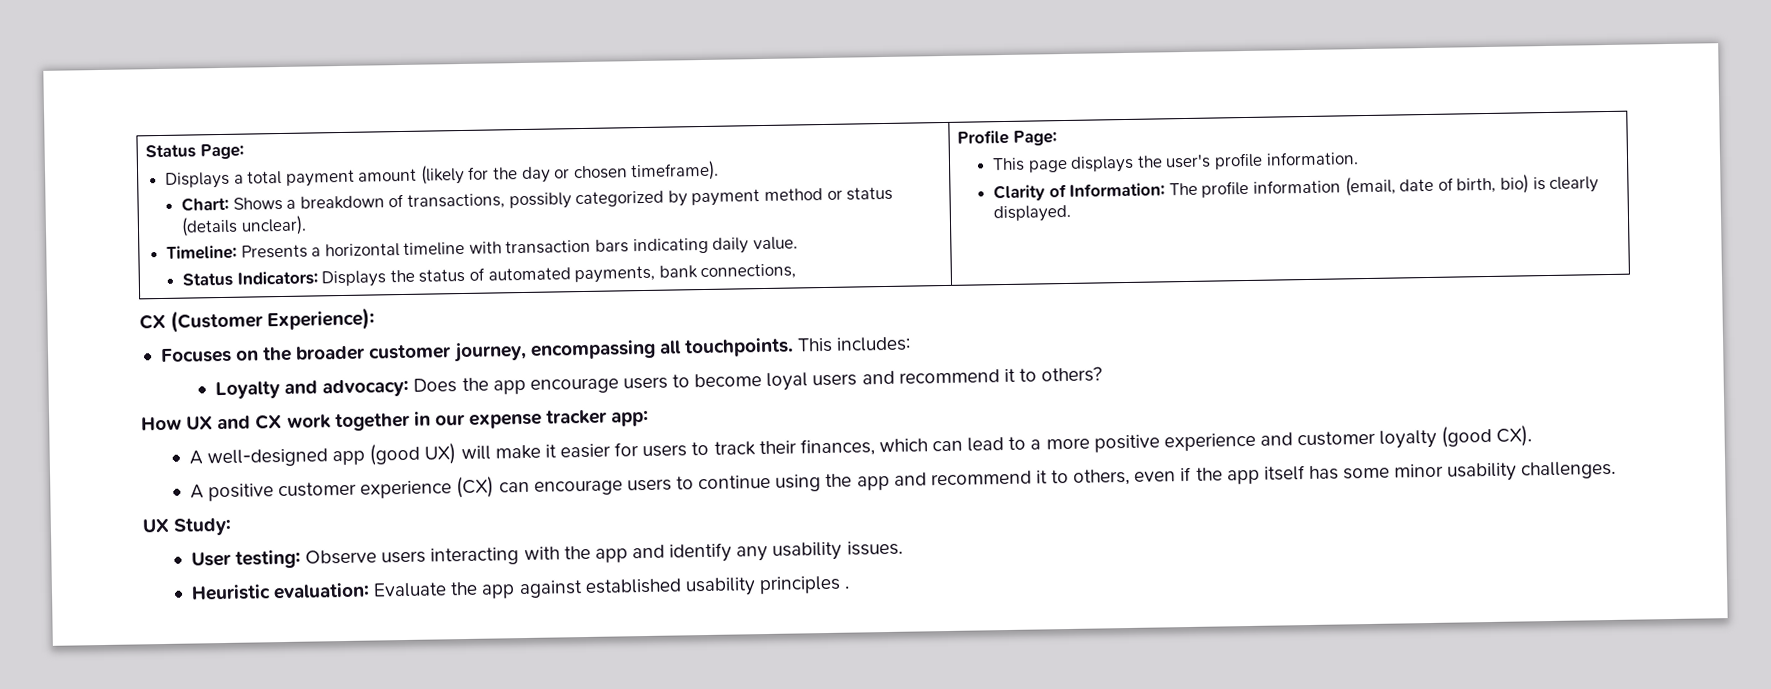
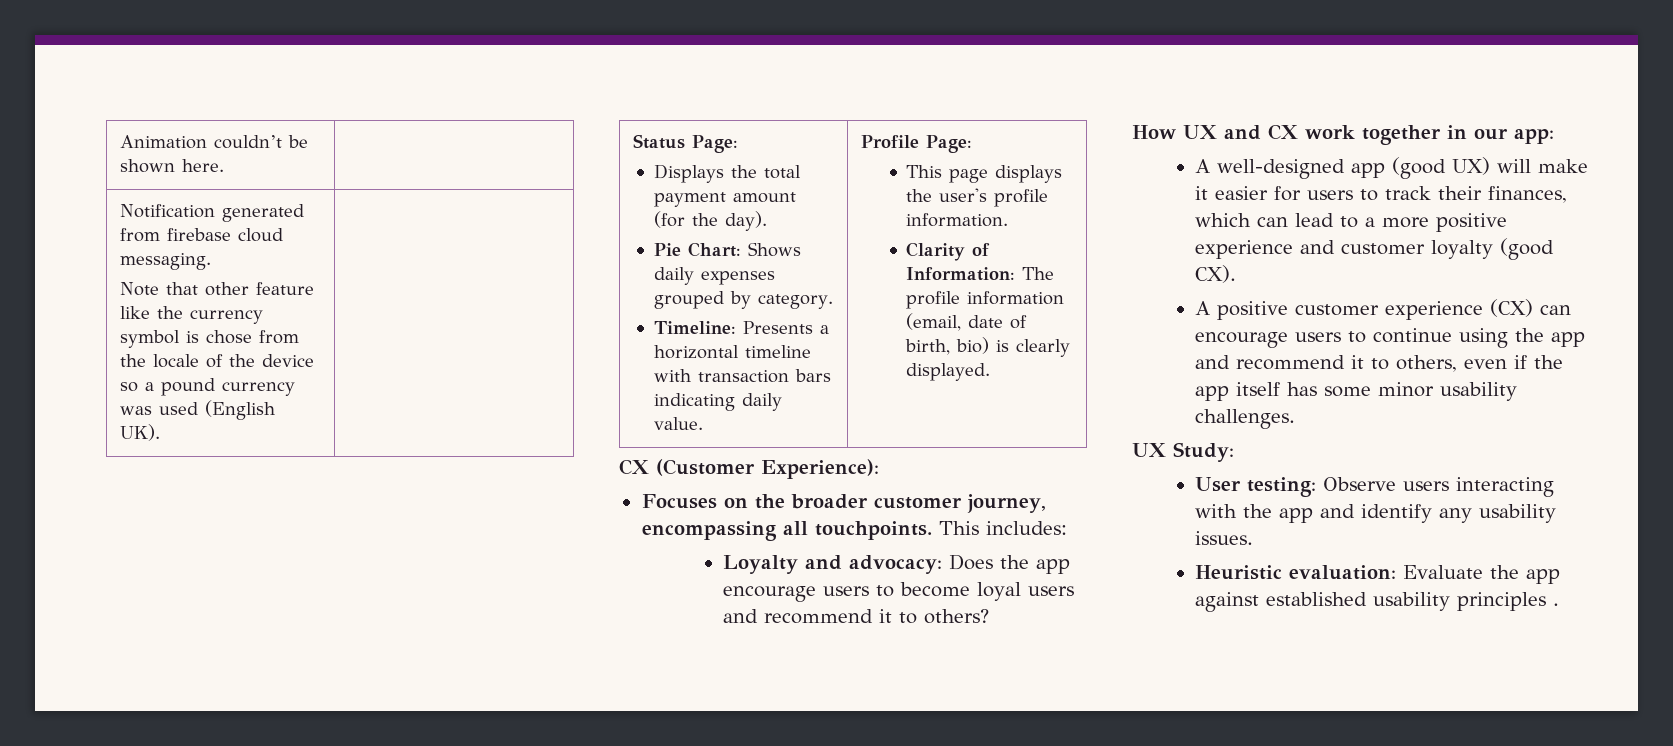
+ Animation couldn’t be shown here. |
+ Notification generated from firebase cloud messaging.
+ Note that other feature like the currency symbol is chose from the locale of the device so a pound currency was used (English UK). |
- Displays a total payment amount (likely for the day or chosen timeframe).
- Chart: Shows a breakdown of transactions, possibly categorized by payment method or status (details unclear).
+ Displays the total payment amount (for the day).
+ Pie Chart: Shows daily expenses grouped by category.
- Status Indicators: Displays the status of automated payments, bank connections,
- How UX and CX work together in our expense tracker app:
+ How UX and CX work together in our app:

